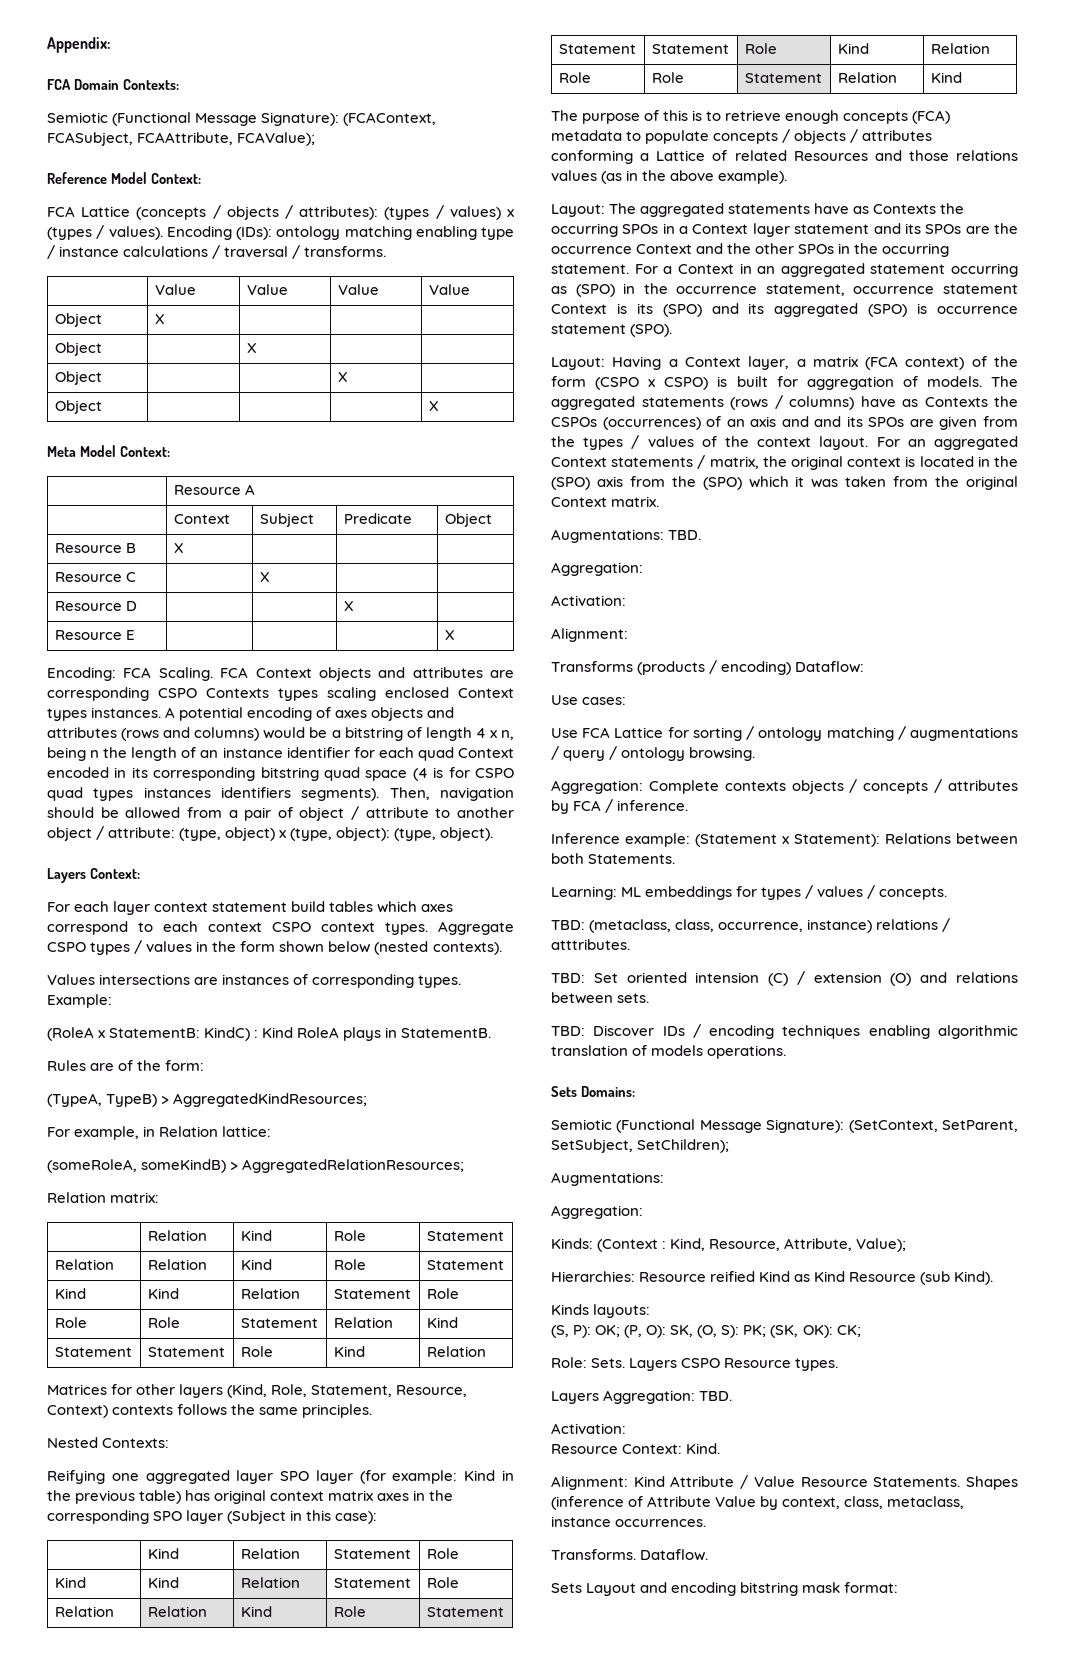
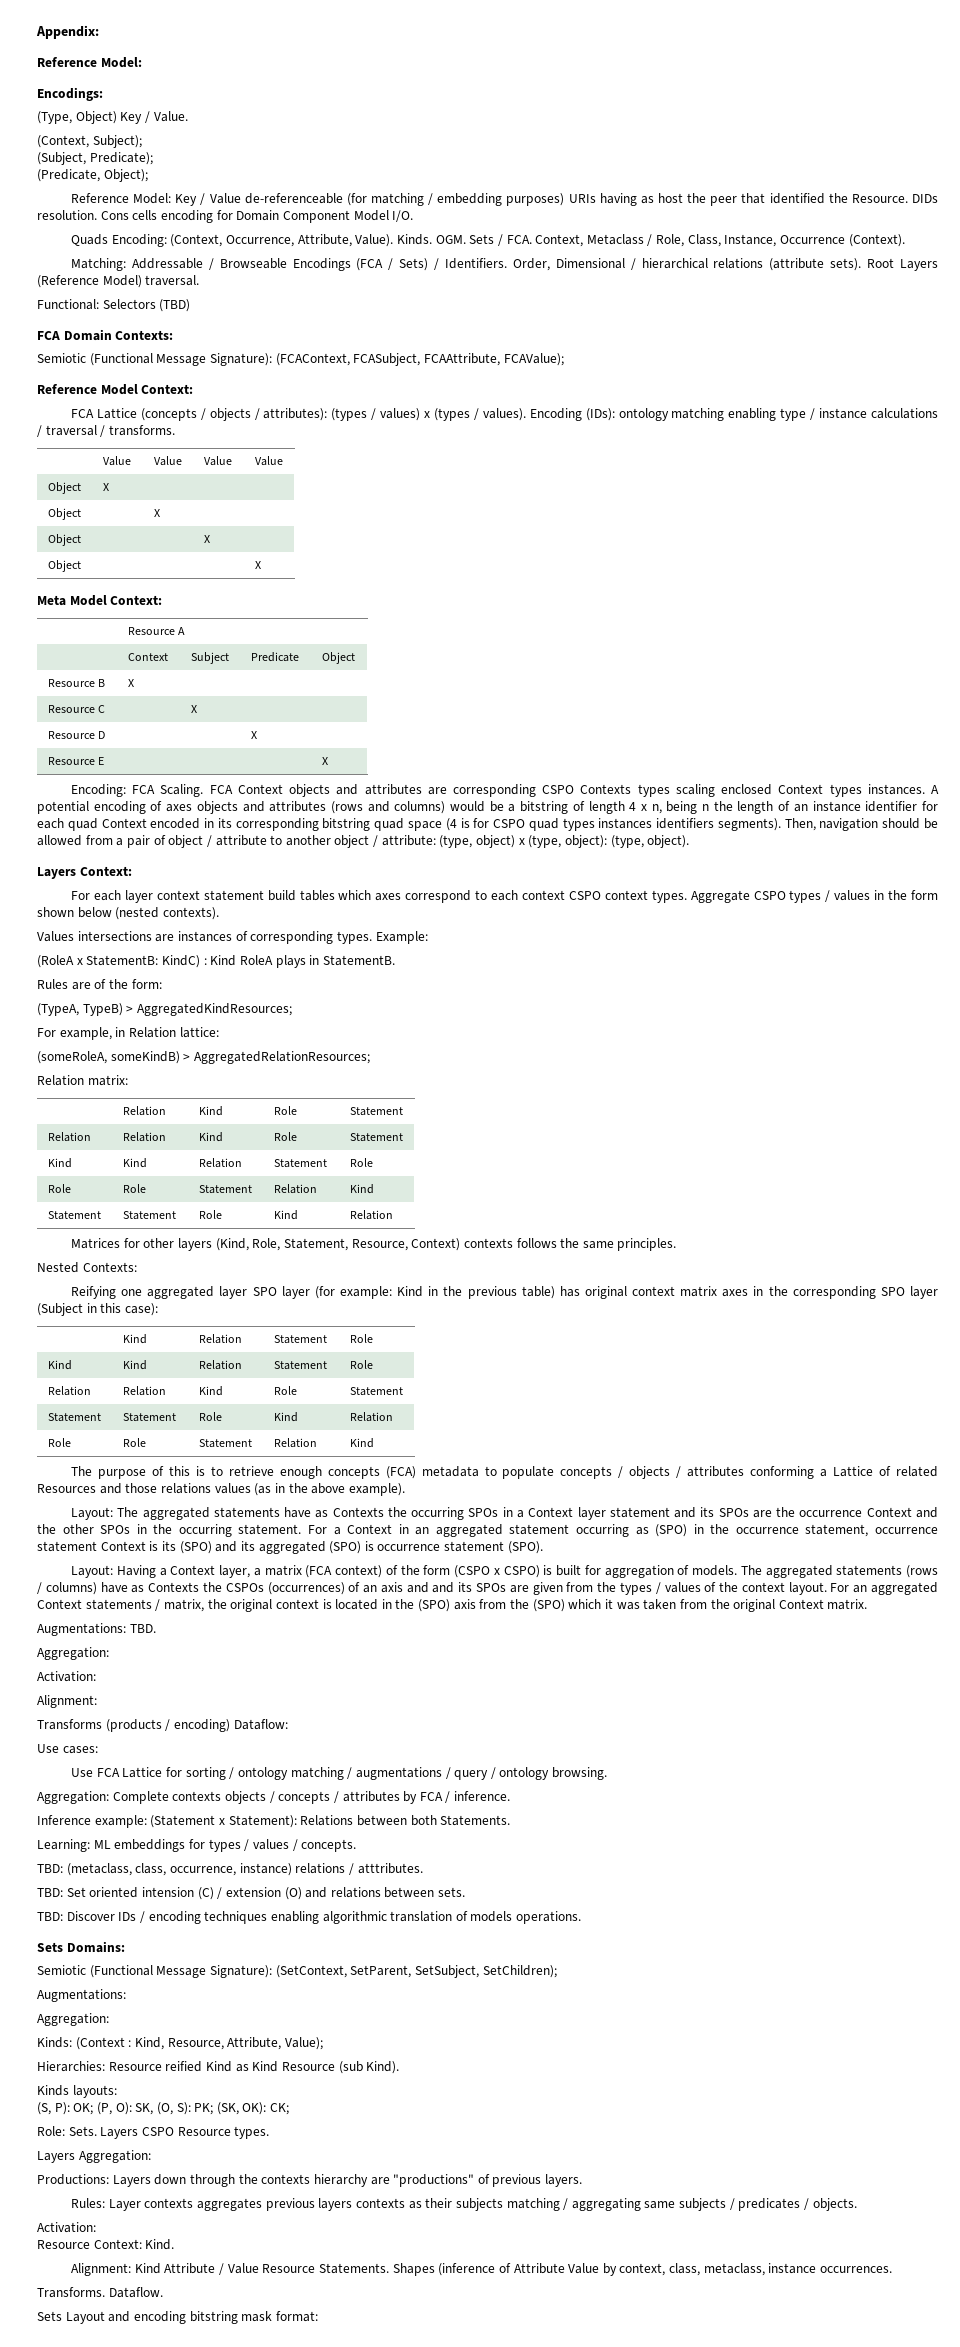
  Appendix:
+ Reference Model:
+ Encodings:
+ (Type, Object) Key / Value.
+ (Context, Subject);
+ (Subject, Predicate);
+ (Predicate, Object);
+ Reference Model: Key / Value de-referenceable (for matching / embedding purposes) URIs having as host the peer that identified the Resource. DIDs resolution. Cons cells encoding for Domain Component Model I/O.
+ Quads Encoding: (Context, Occurrence, Attribute, Value). Kinds. OGM. Sets / FCA. Context, Metaclass / Role, Class, Instance, Occurrence (Context).
+ Matching: Addressable / Browseable Encodings (FCA / Sets) / Identifiers. Order, Dimensional / hierarchical relations (attribute sets). Root Layers (Reference Model) traversal.
+ Functional: Selectors (TBD)
- Layers Aggregation: TBD.
+ Layers Aggregation:
+ Productions: Layers down through the contexts hierarchy are "productions" of previous layers.
+ Rules: Layer contexts aggregates previous layers contexts as their subjects matching / aggregating same subjects / predicates / objects.

